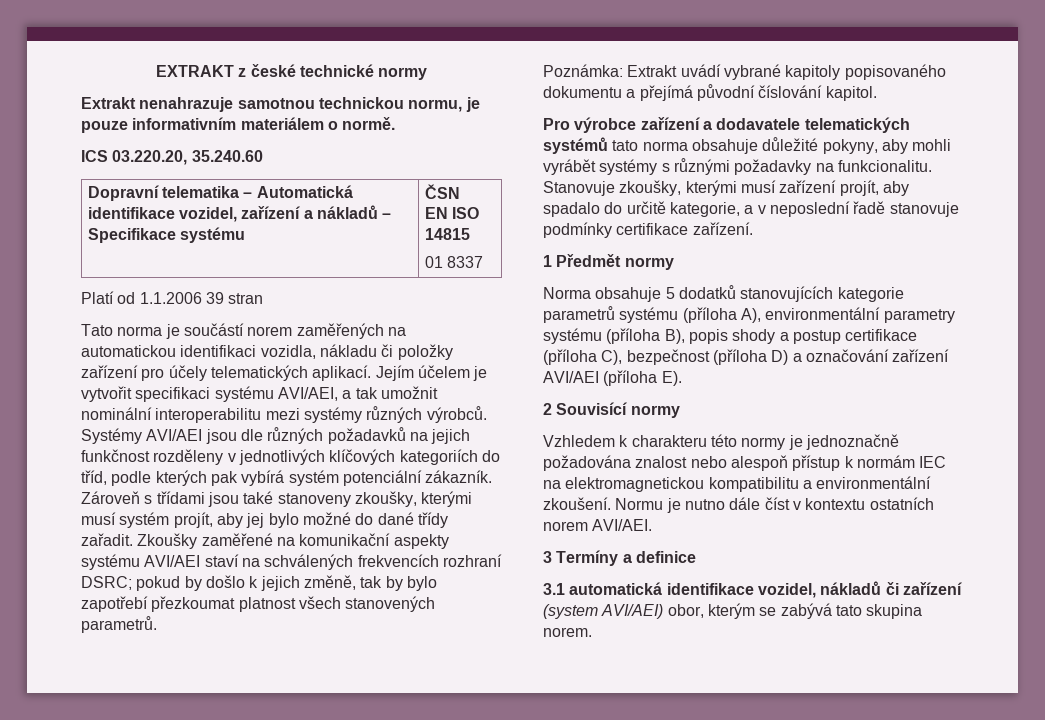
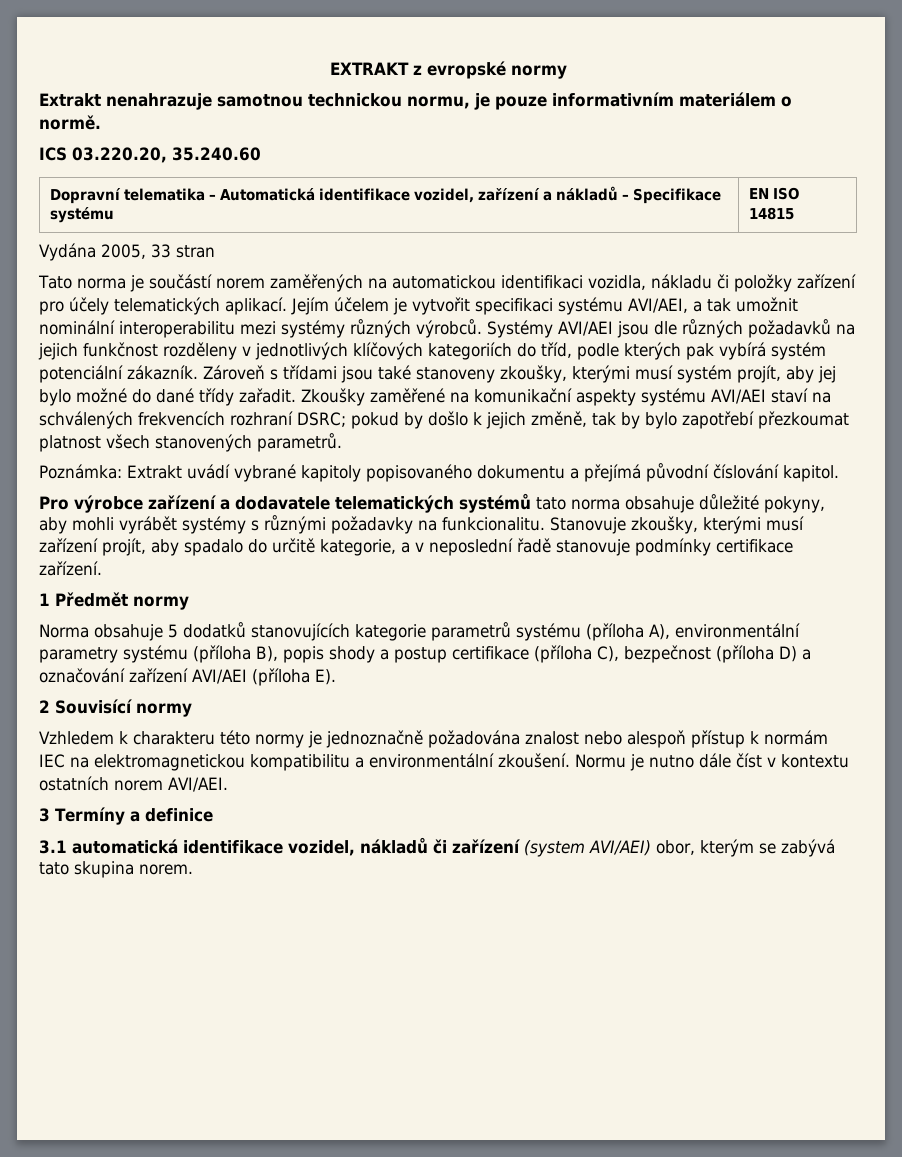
- EXTRAKT z české technické normy
+ EXTRAKT z evropské normy
- Dopravní telematika – Automatická identifikace vozidel, zařízení a nákladů – Specifikace systému | ČSN
- EN ISO 14815
- 01 8337
- Platí od 1.1.2006 39 stran
+ Dopravní telematika – Automatická identifikace vozidel, zařízení a nákladů – Specifikace systému | EN ISO 14815
+ Vydána 2005, 33 stran

